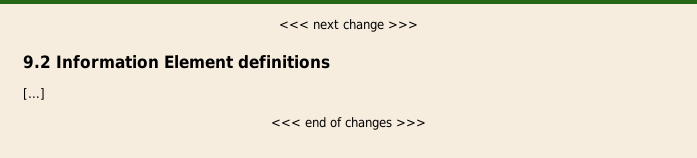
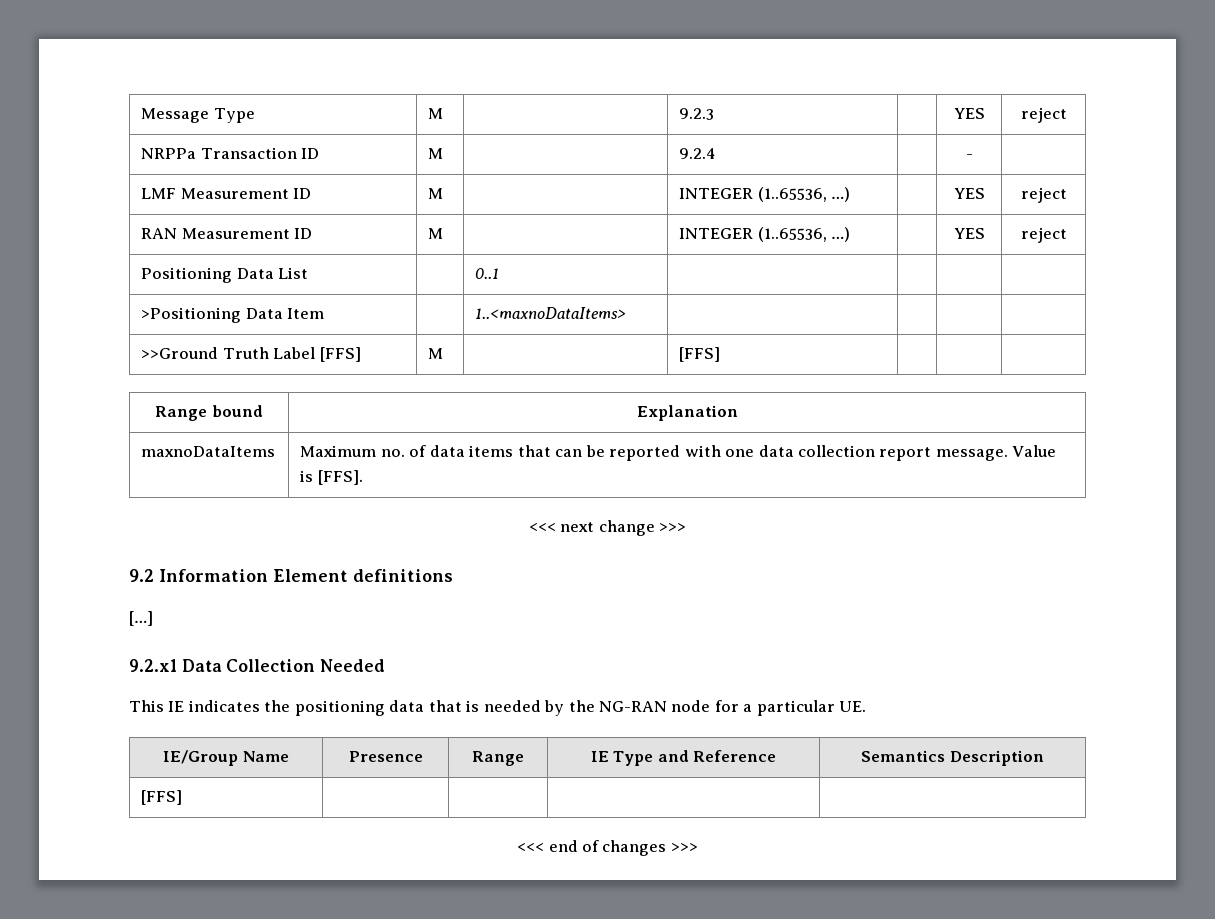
+ Message Type | M | | 9.2.3 | | YES | reject
+ NRPPa Transaction ID | M | | 9.2.4 | | - |
+ LMF Measurement ID | M | | INTEGER (1..65536, …) | | YES | reject
+ RAN Measurement ID | M | | INTEGER (1..65536, …) | | YES | reject
+ Positioning Data List | | 0..1 | | | |
+ >Positioning Data Item | | 1..<maxnoDataItems> | | | |
+ >>Ground Truth Label [FFS] | M | | [FFS] | | |
+ Range bound | Explanation
+ maxnoDataItems | Maximum no. of data items that can be reported with one data collection report message. Value is [FFS].
+ 9.2.x1 Data Collection Needed
+ This IE indicates the positioning data that is needed by the NG-RAN node for a particular UE.
+ IE/Group Name | Presence | Range | IE Type and Reference | Semantics Description
+ [FFS] | | | |

